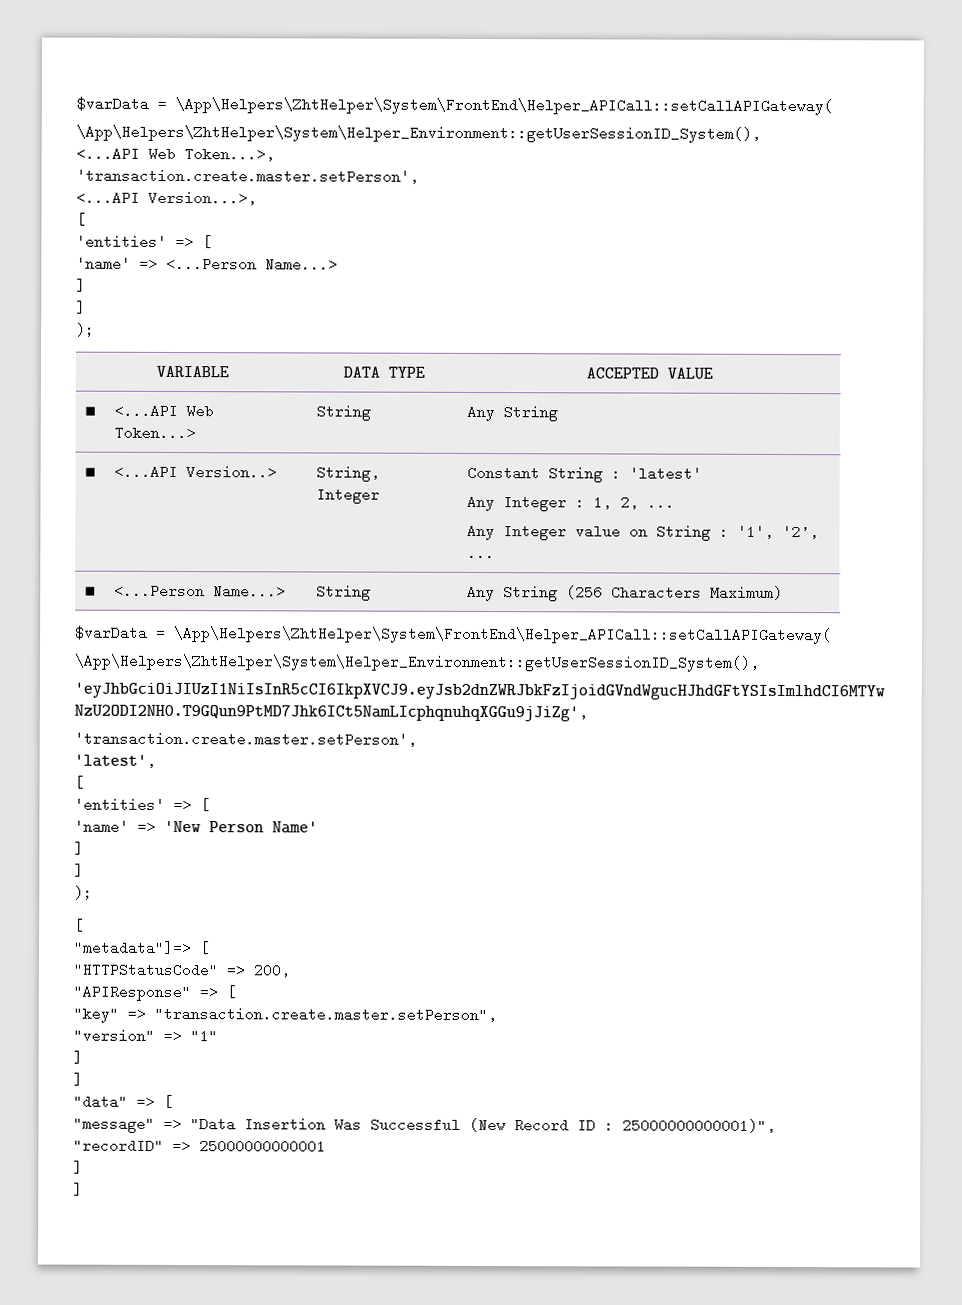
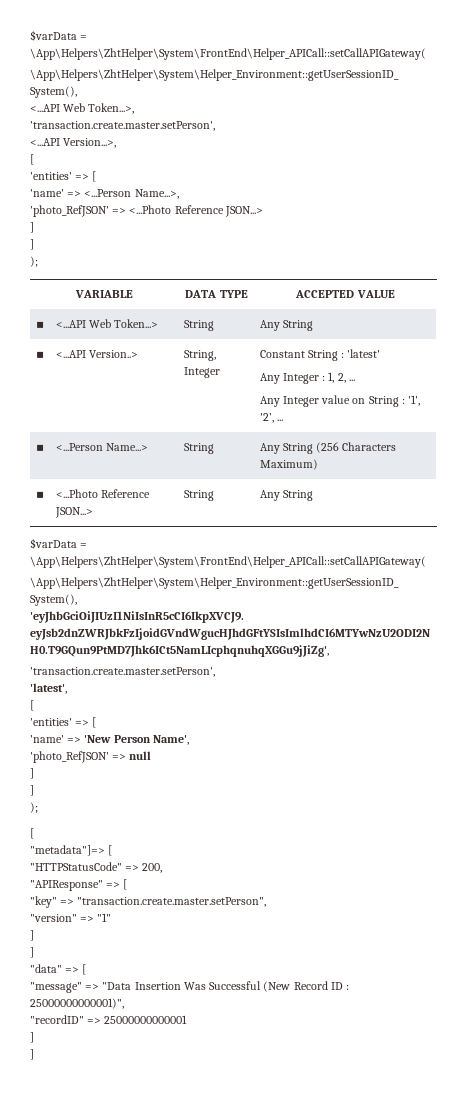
- 'name' => <...Person Name...>
+ 'name' => <...Person Name...>,
+ 'photo_RefJSON' => <...Photo Reference JSON...>
+ ▪ | <...Photo Reference JSON...> | String | Any String
- 'name' => 'New Person Name'
+ 'name' => 'New Person Name',
+ 'photo_RefJSON' => null

